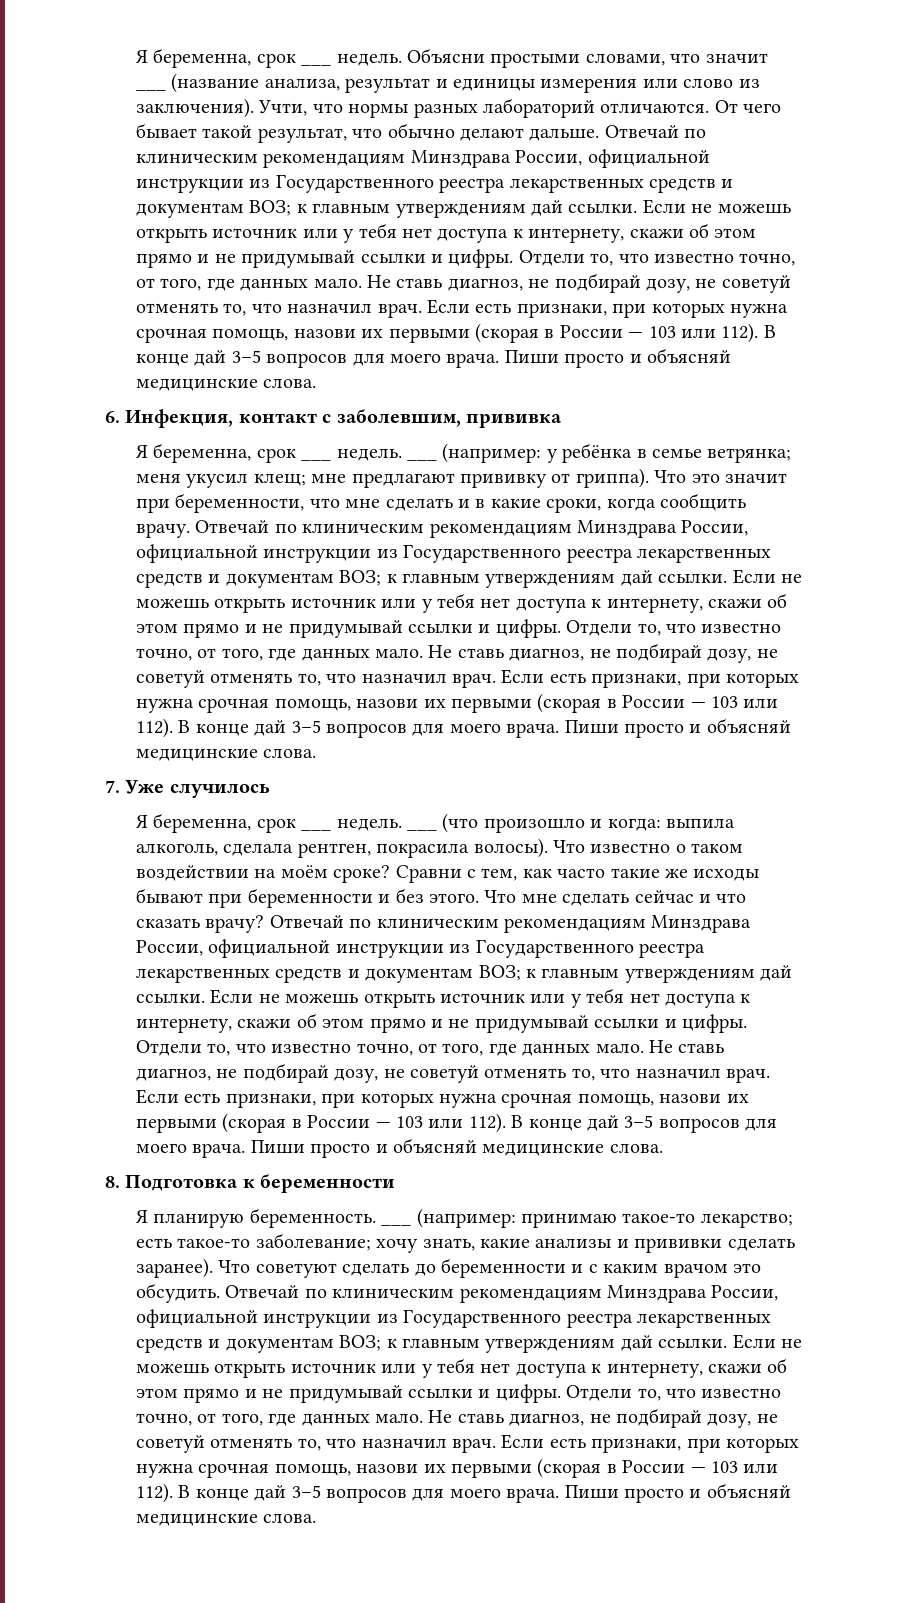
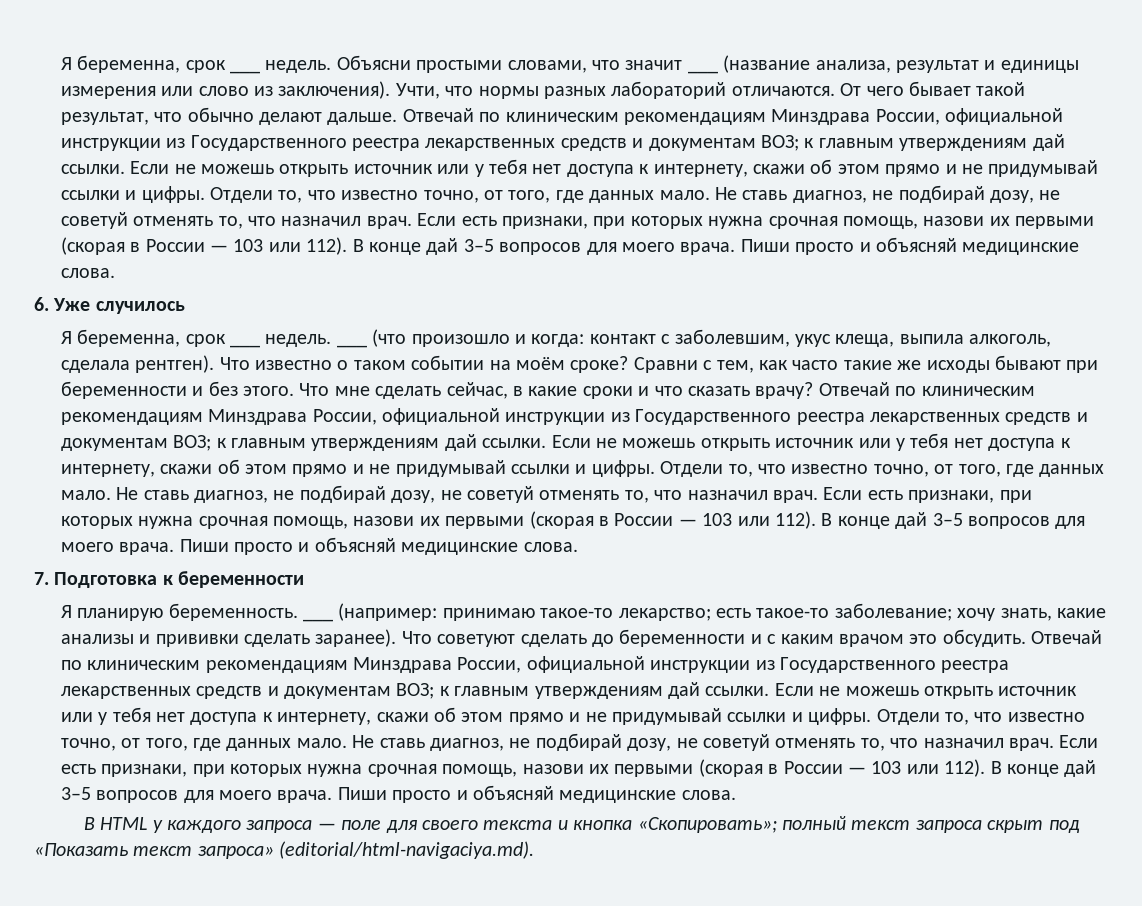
- 6. Инфекция, контакт с заболевшим, прививка
- Я беременна, срок ___ недель. ___ (например: у ребёнка в семье ветрянка; меня укусил клещ; мне предлагают прививку от гриппа). Что это значит при беременности, что мне сделать и в какие сроки, когда сообщить врачу. Отвечай по клиническим рекомендациям Минздрава России, официальной инструкции из Государственного реестра лекарственных средств и документам ВОЗ; к главным утверждениям дай ссылки. Если не можешь открыть источник или у тебя нет доступа к интернету, скажи об этом прямо и не придумывай ссылки и цифры. Отдели то, что известно точно, от того, где данных мало. Не ставь диагноз, не подбирай дозу, не советуй отменять то, что назначил врач. Если есть признаки, при которых нужна срочная помощь, назови их первыми (скорая в России — 103 или 112). В конце дай 3–5 вопросов для моего врача. Пиши просто и объясняй медицинские слова.
- 7. Уже случилось
+ 6. Уже случилось
- ___ (что произошло и когда: выпила алкоголь, сделала рентген, покрасила волосы).
+ ___ (что произошло и когда: контакт с заболевшим, укус клеща, выпила алкоголь, сделала рентген).
- Что известно о таком воздействии на моём сроке?
+ Что известно о таком событии на моём сроке?
- Что мне сделать сейчас и что сказать врачу?
+ Что мне сделать сейчас, в какие сроки и что сказать врачу?
- 8. Подготовка к беременности
+ 7. Подготовка к беременности
+ В HTML у каждого запроса — поле для своего текста и кнопка «Скопировать»; полный текст запроса скрыт под «Показать текст запроса» (editorial/html-navigaciya.md).

